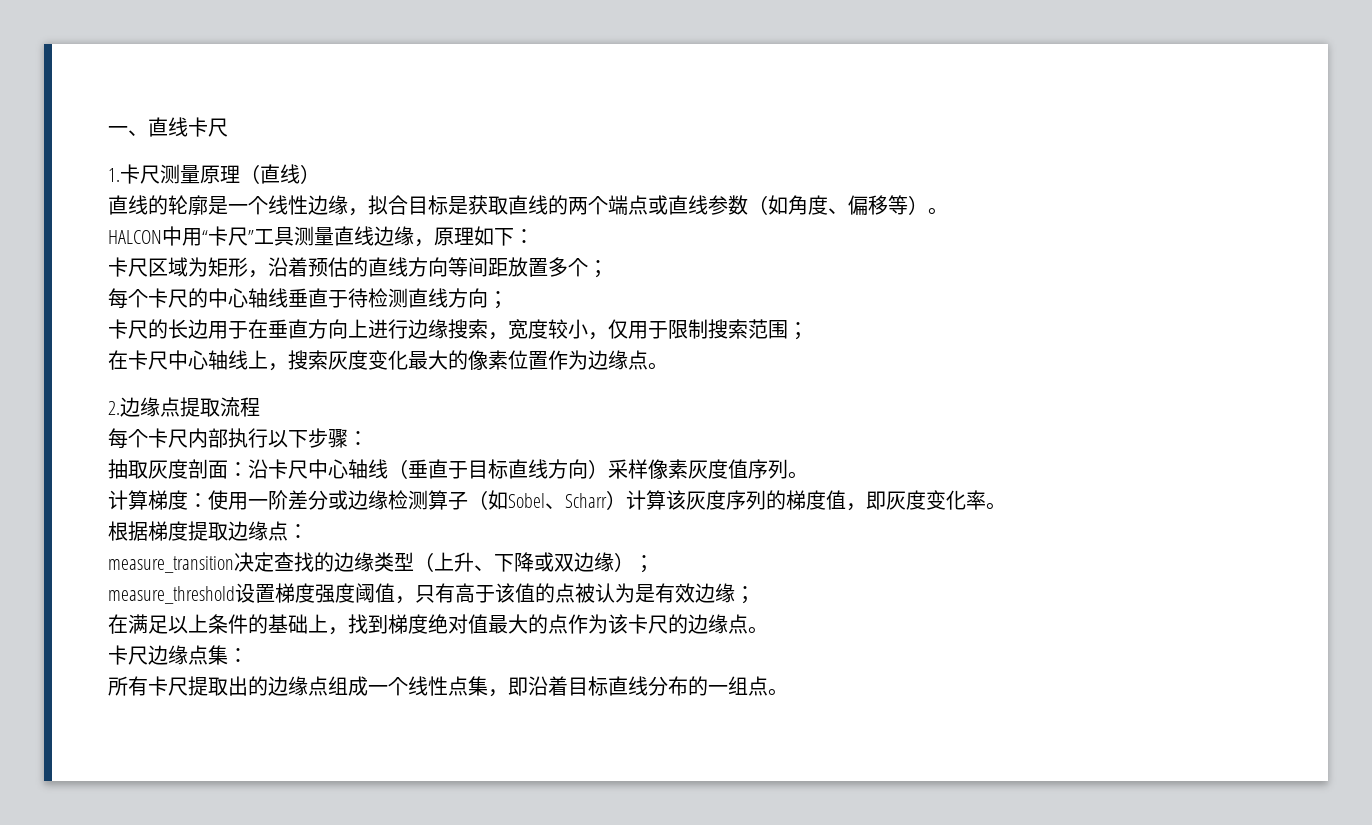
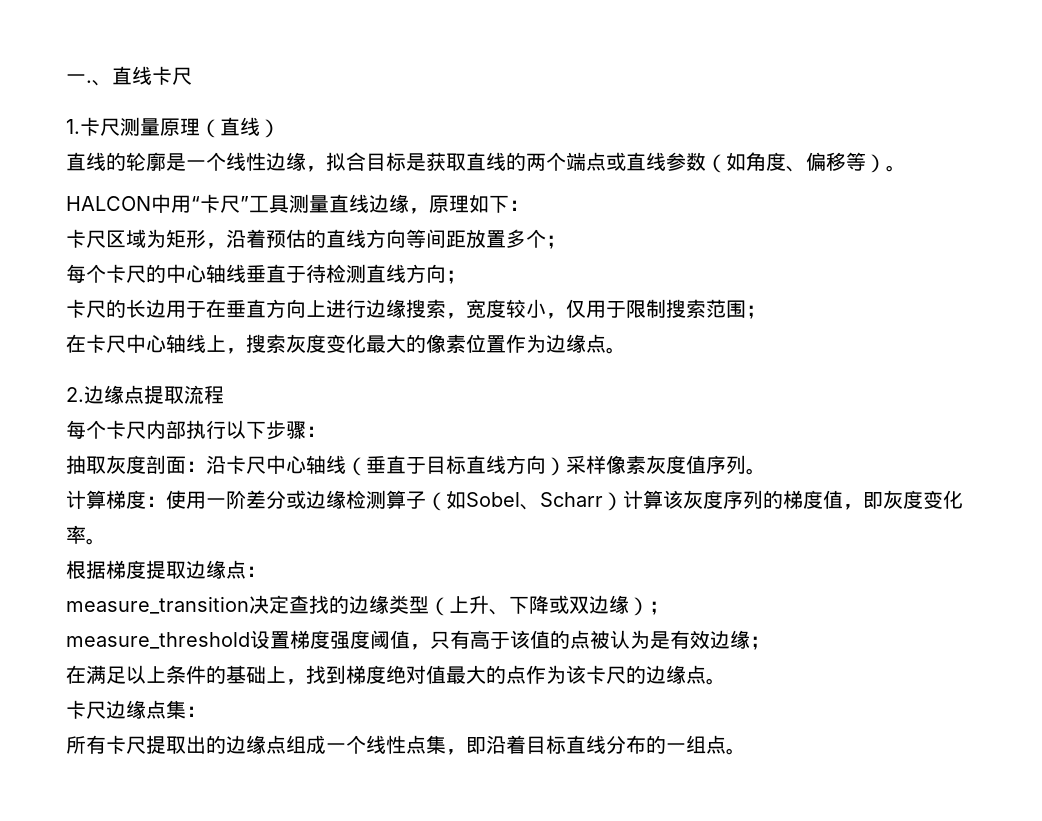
- 一、直线卡尺
+ 一.、直线卡尺

